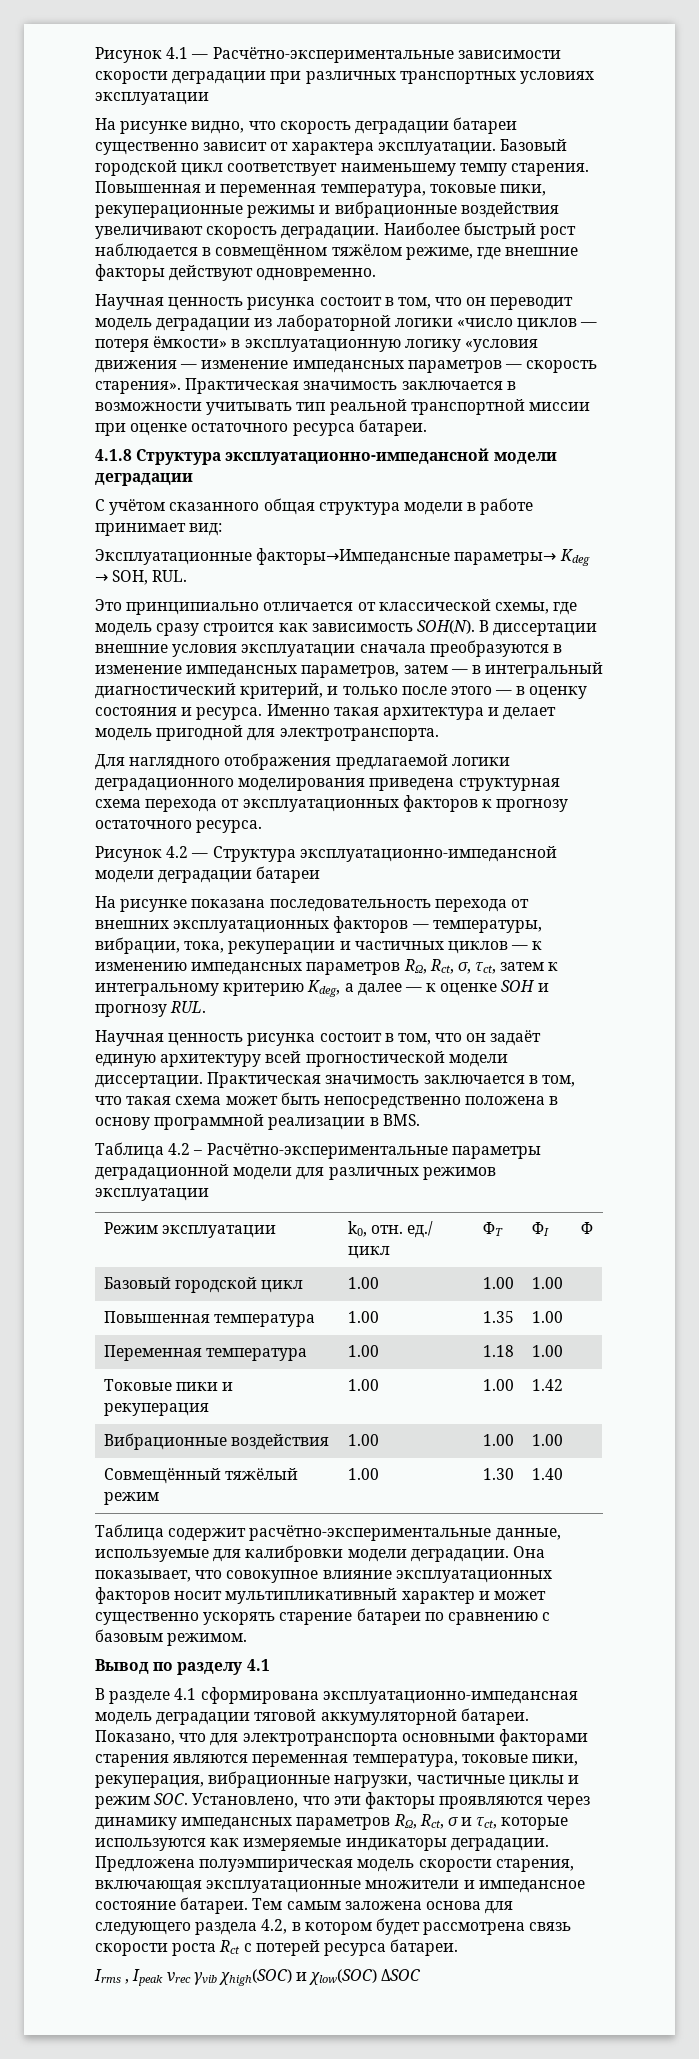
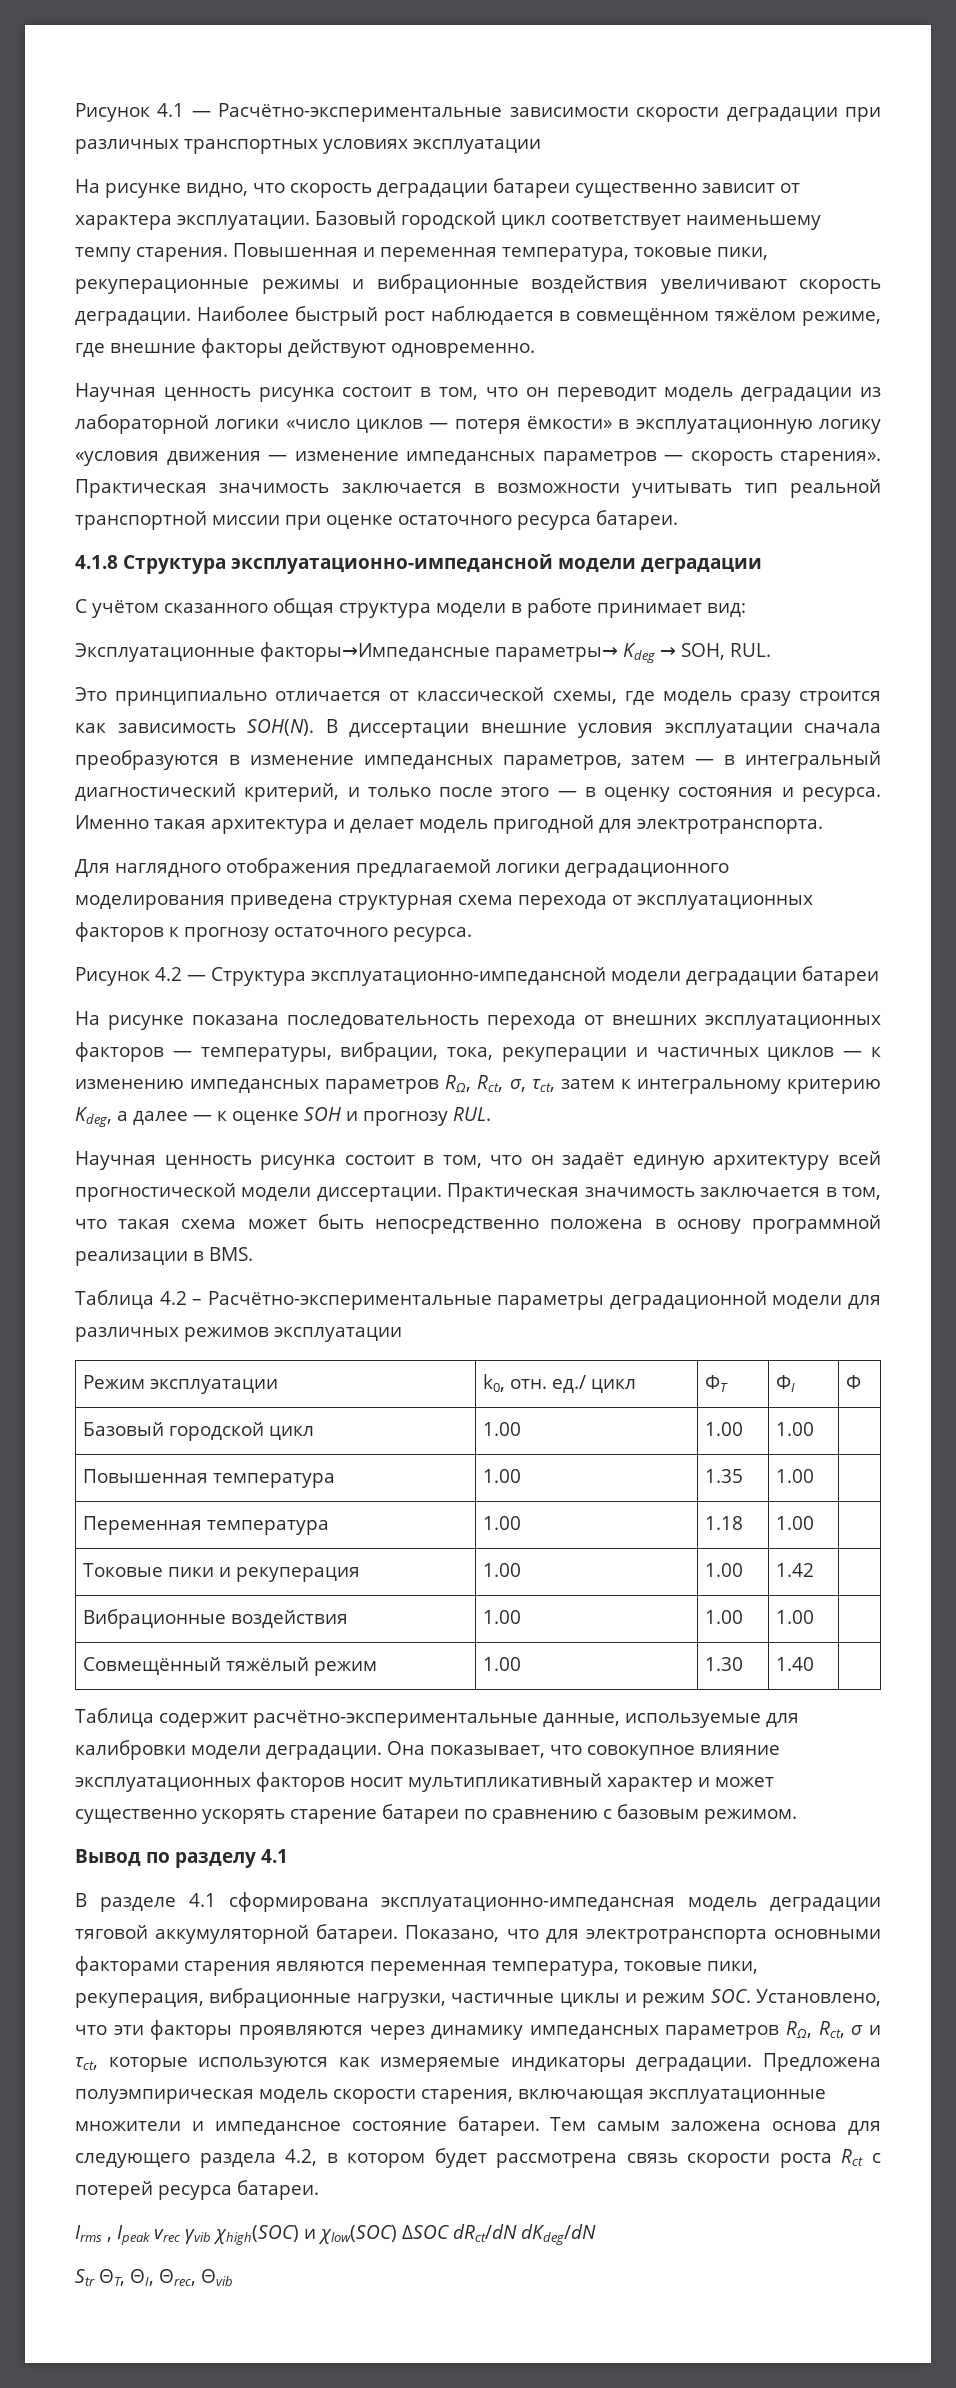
- Irms , Ipeak vrec γvib χhigh(SOC) и χlow(SOC) ΔSOC
+ Irms , Ipeak vrec γvib χhigh(SOC) и χlow(SOC) ΔSOC dRct/dN dKdeg/dN
+ Str ΘT, ΘI, Θrec, Θvib

